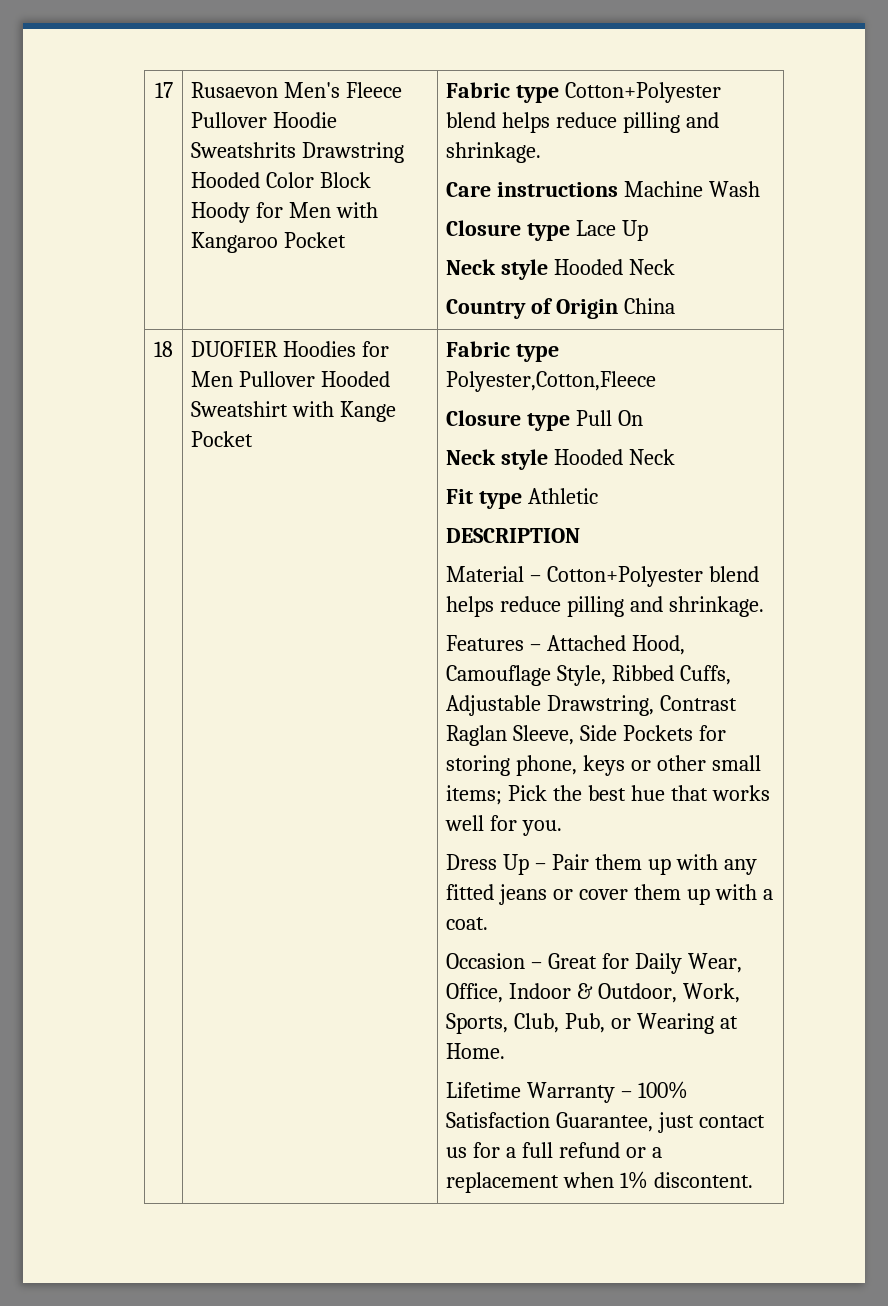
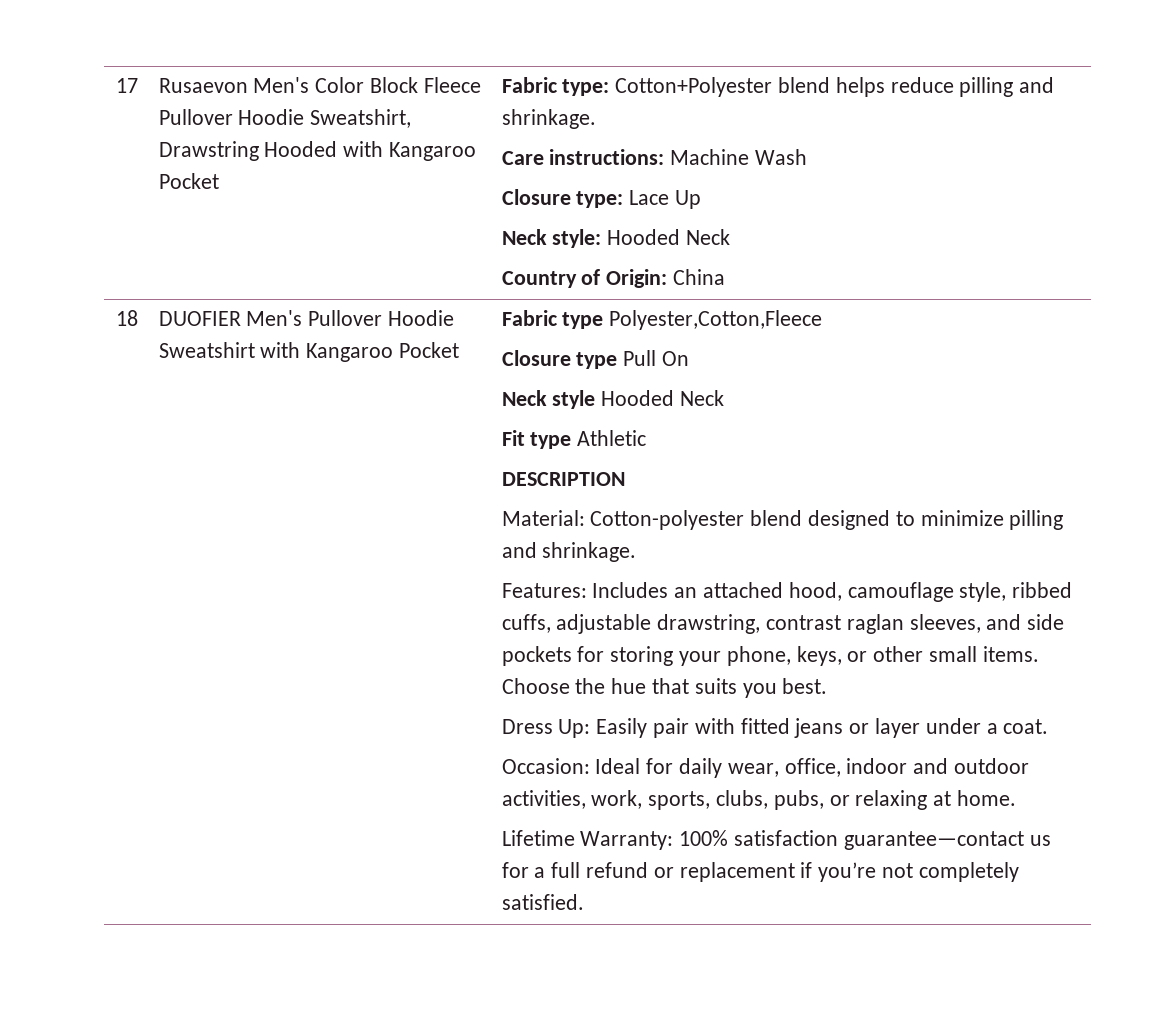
- Rusaevon Men's Fleece Pullover Hoodie Sweatshrits Drawstring Hooded Color Block Hoody for Men with Kangaroo Pocket | Fabric type Cotton+Polyester blend helps reduce pilling and shrinkage.
+ Rusaevon Men's Color Block Fleece Pullover Hoodie Sweatshirt, Drawstring Hooded with Kangaroo Pocket | Fabric type: Cotton+Polyester blend helps reduce pilling and shrinkage.
- Care instructions Machine Wash
+ Care instructions: Machine Wash
- Closure type Lace Up
- Neck style Hooded Neck
+ Closure type: Lace Up
+ Neck style: Hooded Neck
- Country of Origin China
+ Country of Origin: China
- DUOFIER Hoodies for Men Pullover Hooded Sweatshirt with Kange Pocket
+ DUOFIER Men's Pullover Hoodie Sweatshirt with Kangaroo Pocket
- Material – Cotton+Polyester blend helps reduce pilling and shrinkage.
- Features – Attached Hood, Camouflage Style, Ribbed Cuffs, Adjustable Drawstring, Contrast Raglan Sleeve, Side Pockets for storing phone, keys or other small items; Pick the best hue that works well for you.
- Dress Up – Pair them up with any fitted jeans or cover them up with a coat.
- Occasion – Great for Daily Wear, Office, Indoor & Outdoor, Work, Sports, Club, Pub, or Wearing at Home.
- Lifetime Warranty – 100% Satisfaction Guarantee, just contact us for a full refund or a replacement when 1% discontent.
+ Material: Cotton-polyester blend designed to minimize pilling and shrinkage.
+ Features: Includes an attached hood, camouflage style, ribbed cuffs, adjustable drawstring, contrast raglan sleeves, and side pockets for storing your phone, keys, or other small items. Choose the hue that suits you best.
+ Dress Up: Easily pair with fitted jeans or layer under a coat.
+ Occasion: Ideal for daily wear, office, indoor and outdoor activities, work, sports, clubs, pubs, or relaxing at home.
+ Lifetime Warranty: 100% satisfaction guarantee—contact us for a full refund or replacement if you’re not completely satisfied.

